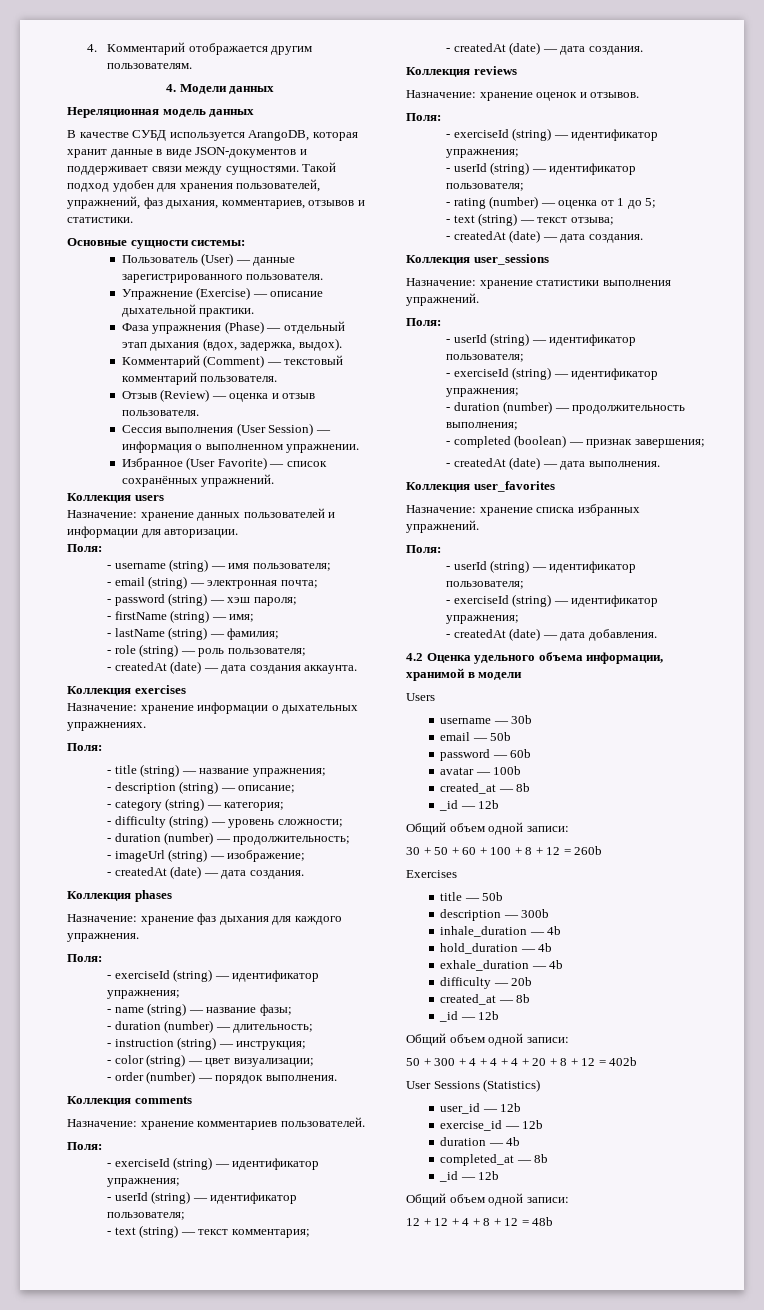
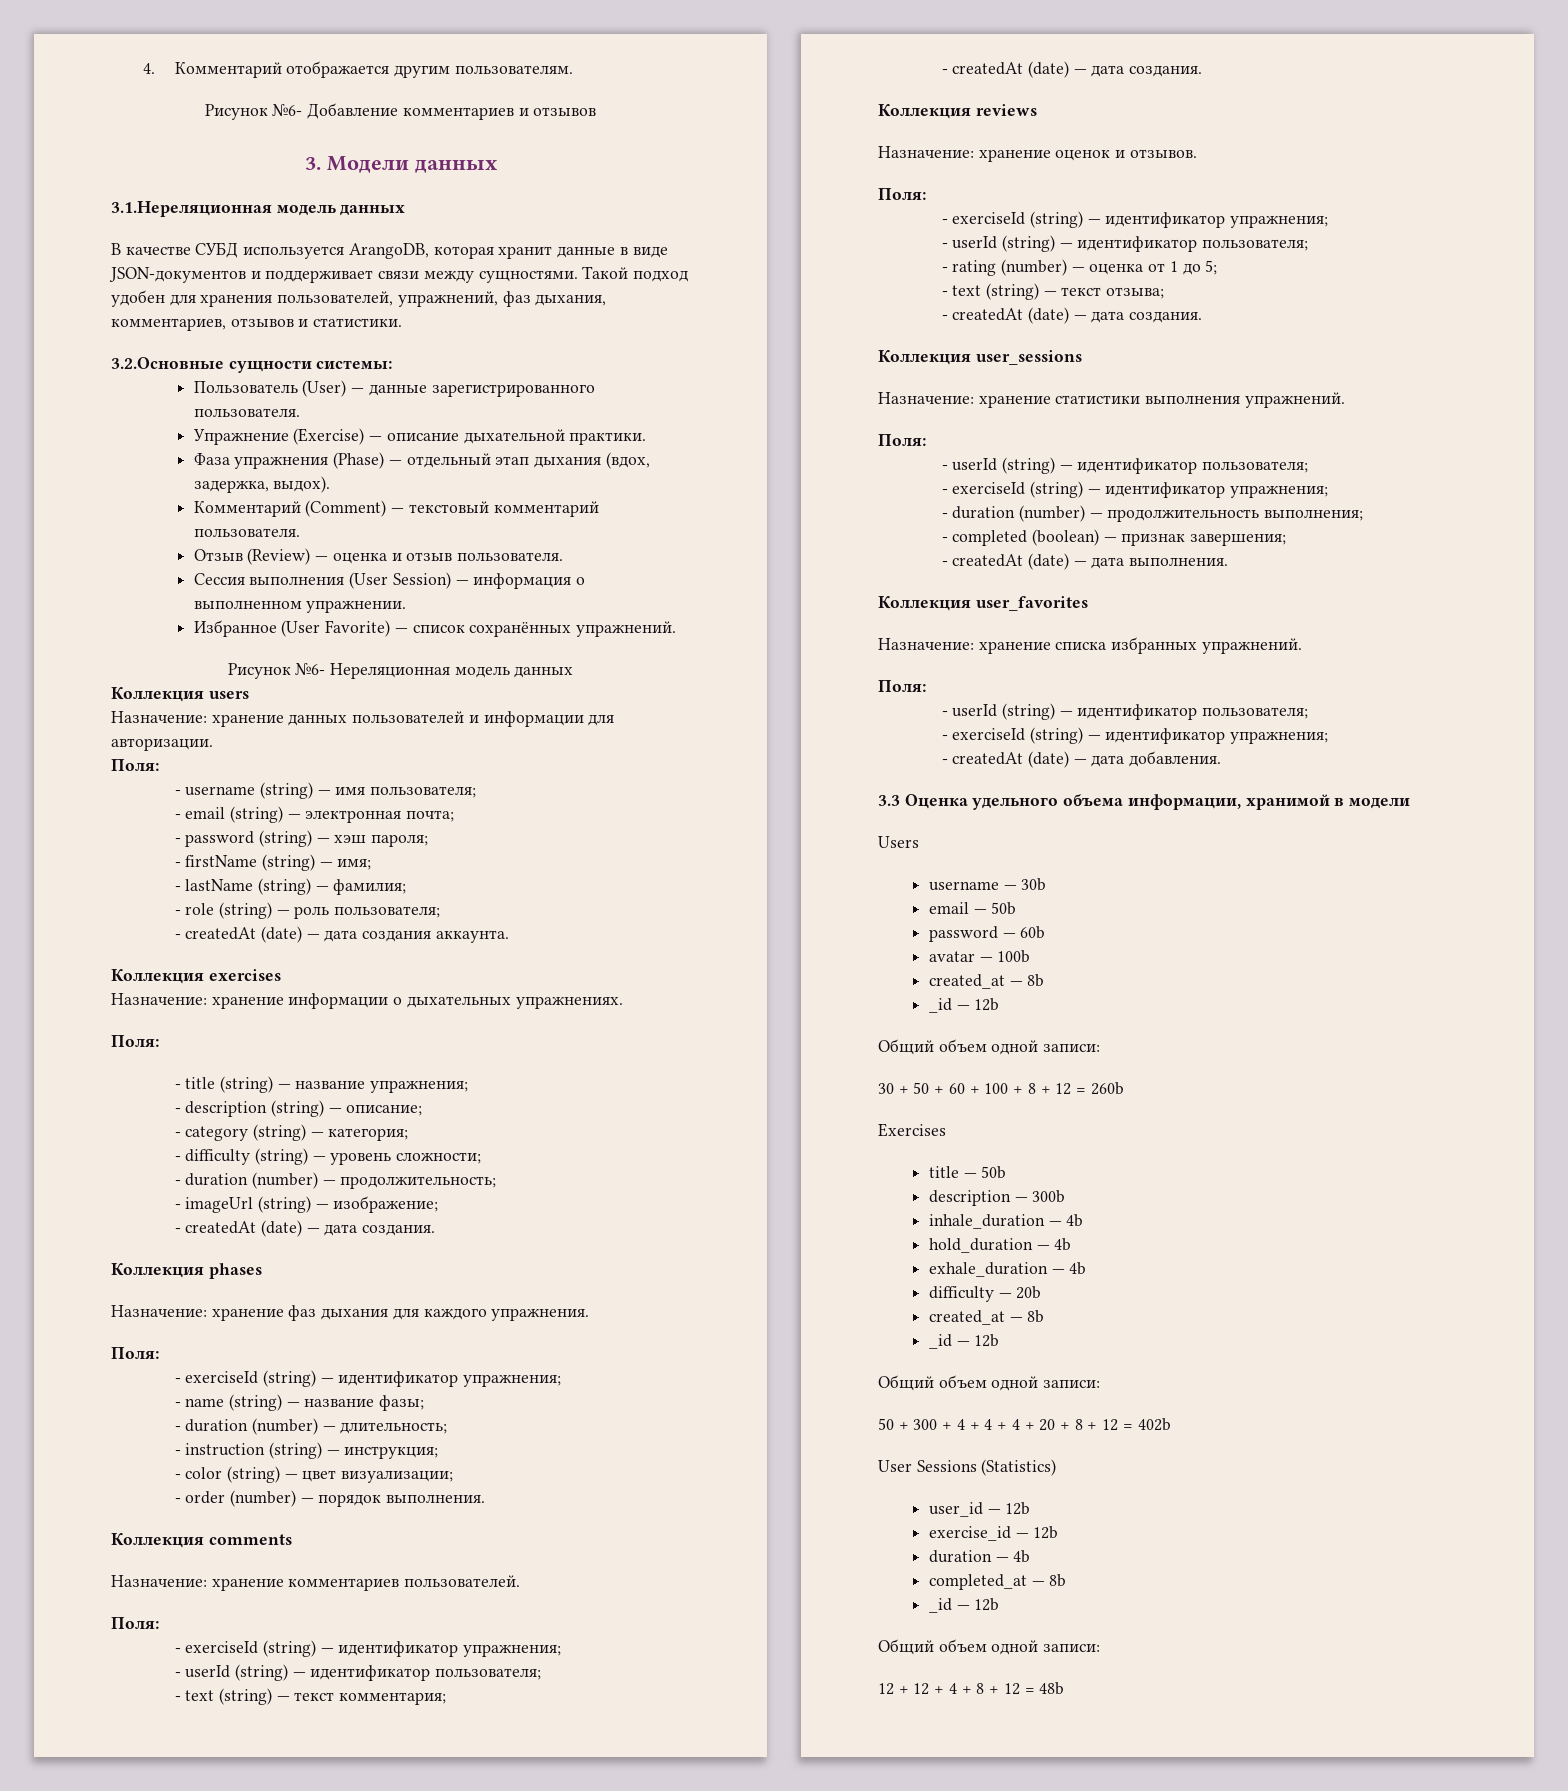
- 4. Модели данных
+ Рисунок №6- Добавление комментариев и отзывов
+ 3. Модели данных
- Нереляционная модель данных
+ 3.1.Нереляционная модель данных
- Основные сущности системы:
+ 3.2.Основные сущности системы:
+ Рисунок №6- Нереляционная модель данных
- 4.2 Оценка удельного объема информации, хранимой в модели
+ 3.3 Оценка удельного объема информации, хранимой в модели

